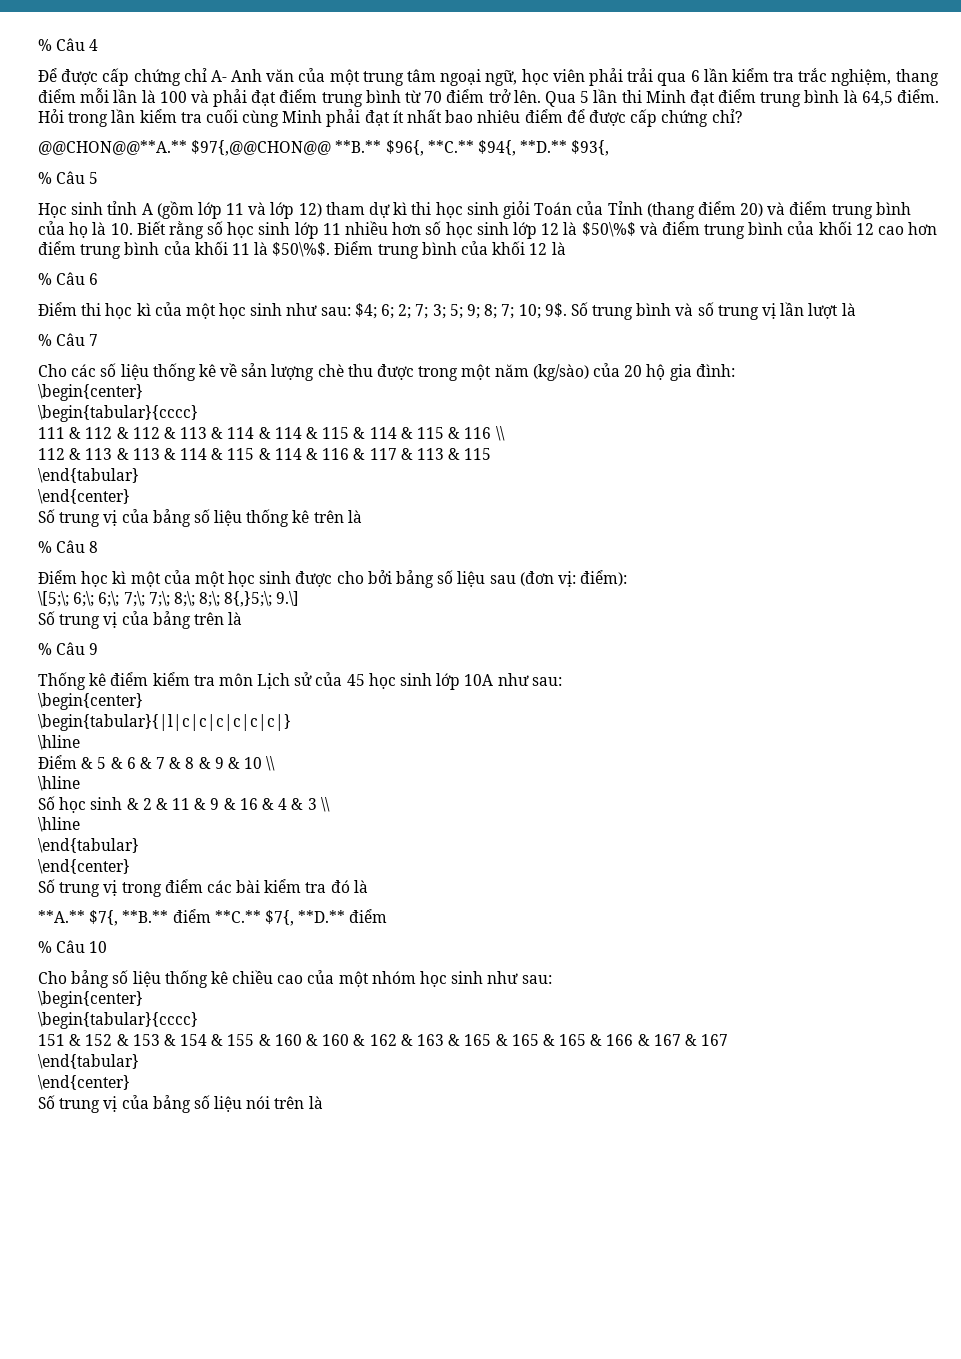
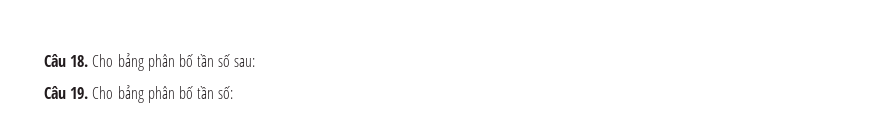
- % Câu 4
- Để được cấp chứng chỉ A- Anh văn của một trung tâm ngoại ngữ, học viên phải trải qua 6 lần kiểm tra trắc nghiệm, thang điểm mỗi lần là 100 và phải đạt điểm trung bình từ 70 điểm trở lên. Qua 5 lần thi Minh đạt điểm trung bình là 64,5 điểm. Hỏi trong lần kiểm tra cuối cùng Minh phải đạt ít nhất bao nhiêu điểm để được cấp chứng chỉ?
- @@CHON@@**A.** $97{,@@CHON@@ **B.** $96{, **C.** $94{, **D.** $93{,
- % Câu 5
- Học sinh tỉnh A (gồm lớp 11 và lớp 12) tham dự kì thi học sinh giỏi Toán của Tỉnh (thang điểm 20) và điểm trung bình của họ là 10. Biết rằng số học sinh lớp 11 nhiều hơn số học sinh lớp 12 là $50\%$ và điểm trung bình của khối 12 cao hơn điểm trung bình của khối 11 là $50\%$. Điểm trung bình của khối 12 là
- % Câu 6
- Điểm thi học kì của một học sinh như sau: $4; 6; 2; 7; 3; 5; 9; 8; 7; 10; 9$. Số trung bình và số trung vị lần lượt là
- % Câu 7
- Cho các số liệu thống kê về sản lượng chè thu được trong một năm (kg/sào) của 20 hộ gia đình:
- \begin{center}
- \begin{tabular}{cccc}
- 111 & 112 & 112 & 113 & 114 & 114 & 115 & 114 & 115 & 116 \\
- 112 & 113 & 113 & 114 & 115 & 114 & 116 & 117 & 113 & 115
- \end{tabular}
- \end{center}
- Số trung vị của bảng số liệu thống kê trên là
- % Câu 8
- Điểm học kì một của một học sinh được cho bởi bảng số liệu sau (đơn vị: điểm):
- \[5;\; 6;\; 6;\; 7;\; 7;\; 8;\; 8;\; 8{,}5;\; 9.\]
- Số trung vị của bảng trên là
- % Câu 9
- Thống kê điểm kiểm tra môn Lịch sử của 45 học sinh lớp 10A như sau:
- \begin{center}
- \begin{tabular}{|l|c|c|c|c|c|c|}
- \hline
- Điểm & 5 & 6 & 7 & 8 & 9 & 10 \\
- \hline
- Số học sinh & 2 & 11 & 9 & 16 & 4 & 3 \\
- \hline
- \end{tabular}
- \end{center}
- Số trung vị trong điểm các bài kiểm tra đó là
- **A.** $7{, **B.** điểm **C.** $7{, **D.** điểm
- % Câu 10
- Cho bảng số liệu thống kê chiều cao của một nhóm học sinh như sau:
- \begin{center}
- \begin{tabular}{cccc}
- 151 & 152 & 153 & 154 & 155 & 160 & 160 & 162 & 163 & 165 & 165 & 165 & 166 & 167 & 167
- \end{tabular}
- \end{center}
- Số trung vị của bảng số liệu nói trên là
+ Câu 18. Cho bảng phân bố tần số sau:
+ Câu 19. Cho bảng phân bố tần số:

